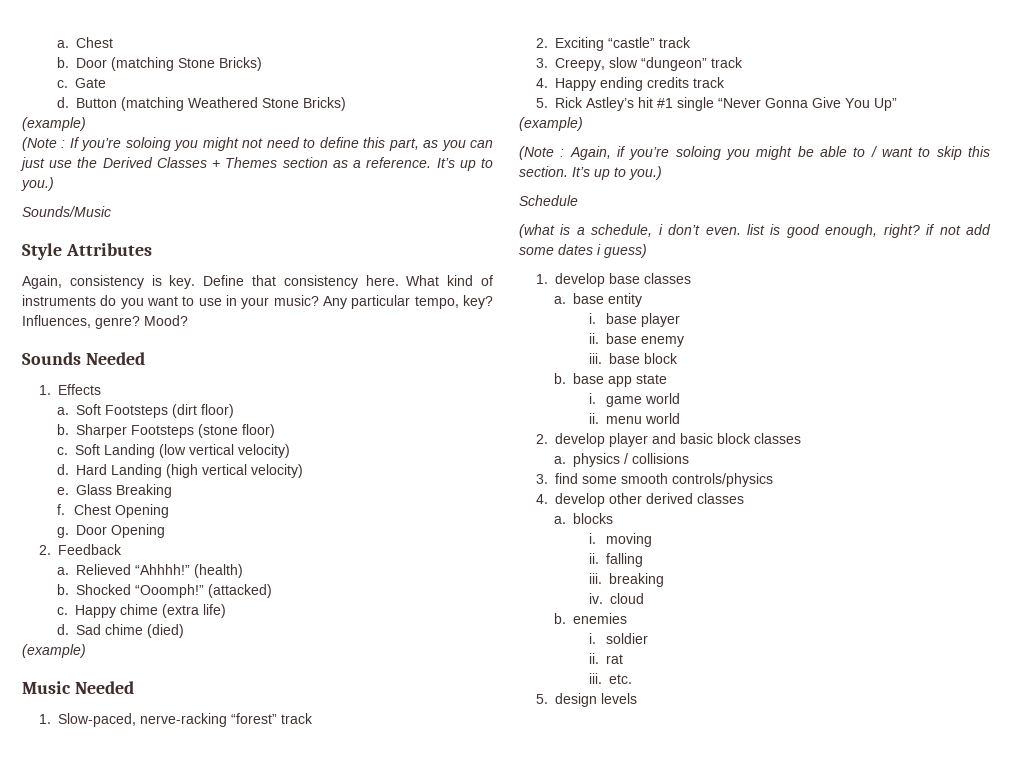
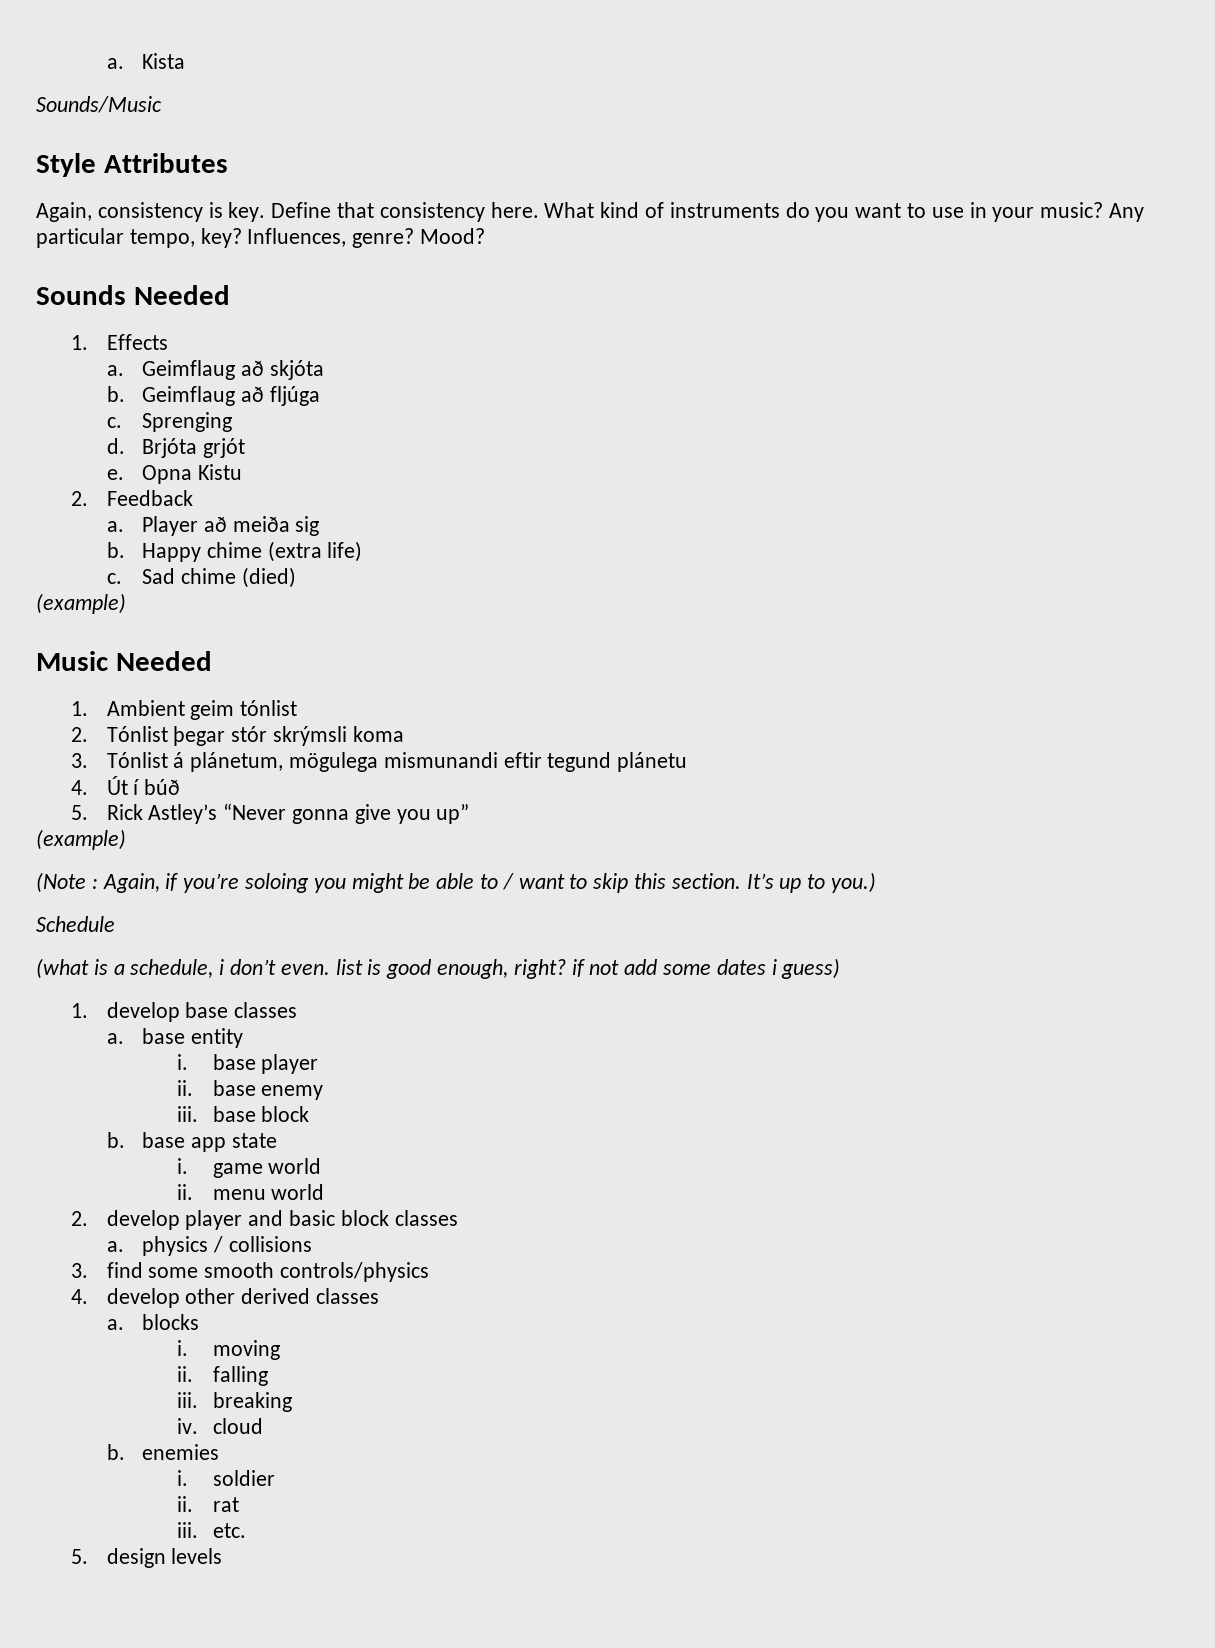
- a. Chest
- b. Door (matching Stone Bricks)
- c. Gate
- d. Button (matching Weathered Stone Bricks)
- (example)
- (Note : If you’re soloing you might not need to define this part, as you can just use the Derived Classes + Themes section as a reference. It’s up to you.)
+ a. Kista
- Soft Footsteps (dirt floor)
- b. Sharper Footsteps (stone floor)
- c. Soft Landing (low vertical velocity)
- d. Hard Landing (high vertical velocity)
- e. Glass Breaking
- f. Chest Opening
- g. Door Opening
+ Geimflaug að skjóta
+ b. Geimflaug að fljúga
+ c. Sprenging
+ d. Brjóta grjót
+ e. Opna Kistu
  2. Feedback
- a. Relieved “Ahhhh!” (health)
- b. Shocked “Ooomph!” (attacked)
- c.
+ a. Player að meiða sig
+ b.
  Happy chime (extra life)
- d.
+ c.
- 1. Slow-paced, nerve-racking “forest” track
- 2. Exciting “castle” track
- 3. Creepy, slow “dungeon” track
- 4. Happy ending credits track
- 5. Rick Astley’s hit #1 single “Never Gonna Give You Up”
+ 1. Ambient geim tónlist
+ 2. Tónlist þegar stór skrýmsli koma
+ 3. Tónlist á plánetum, mögulega mismunandi eftir tegund plánetu
+ 4. Út í búð
+ 5. Rick Astley’s “Never gonna give you up”

